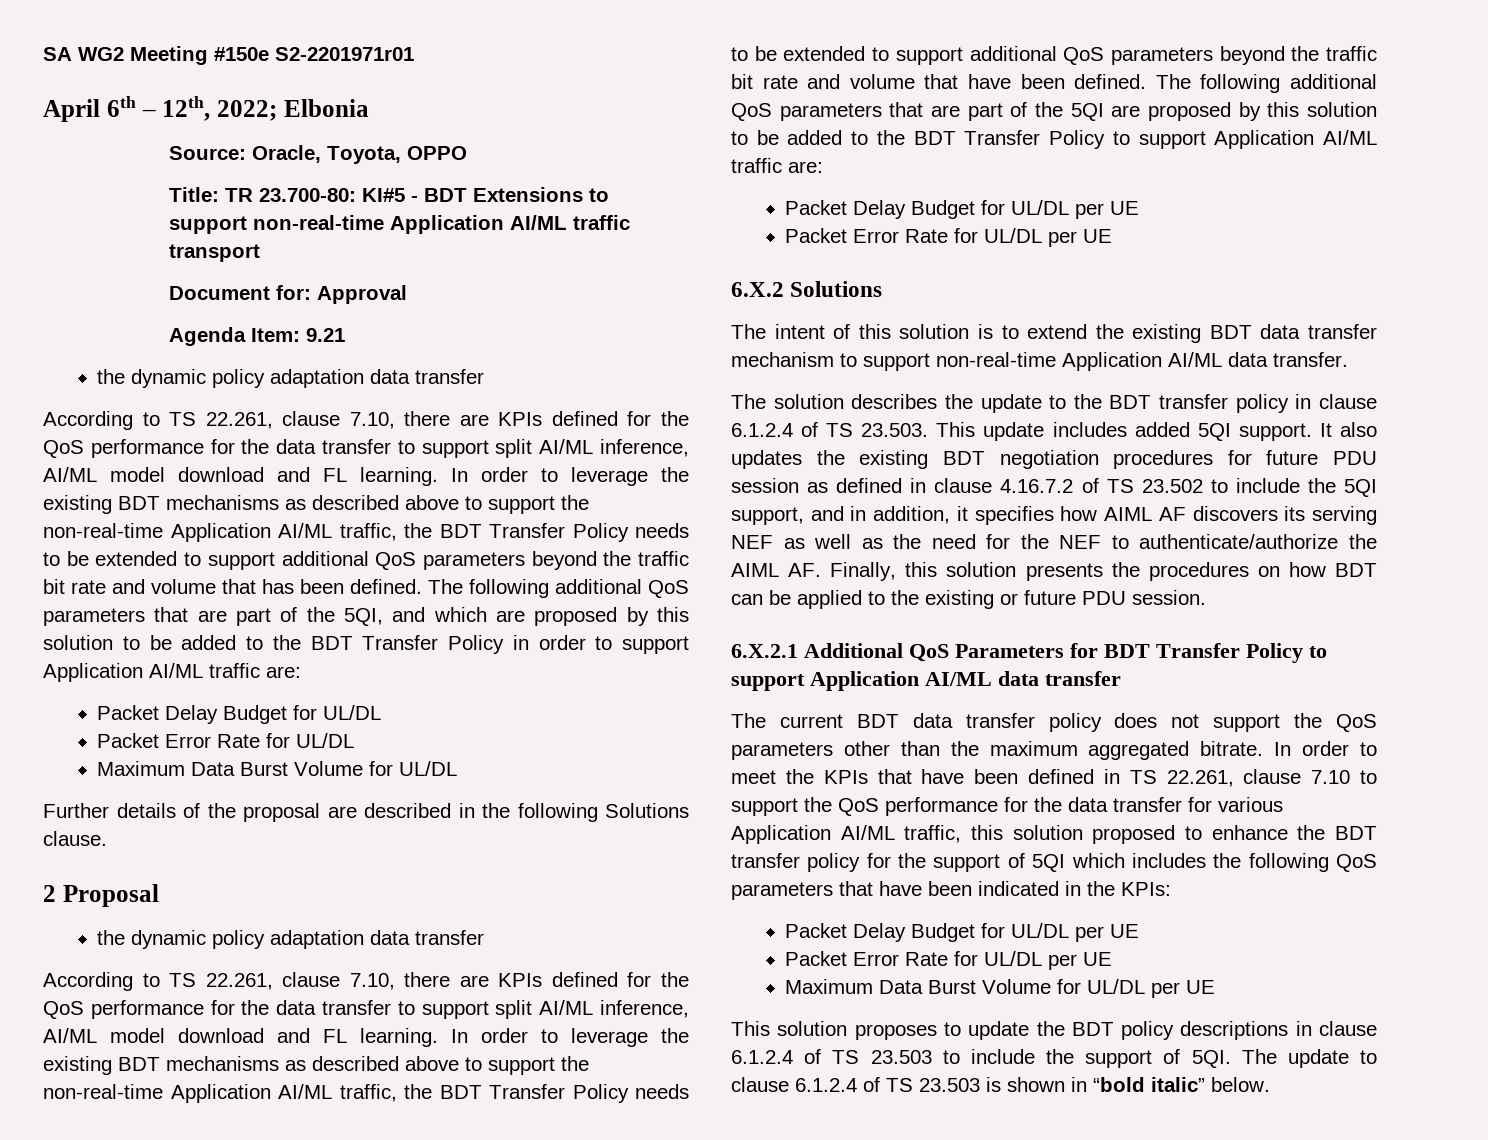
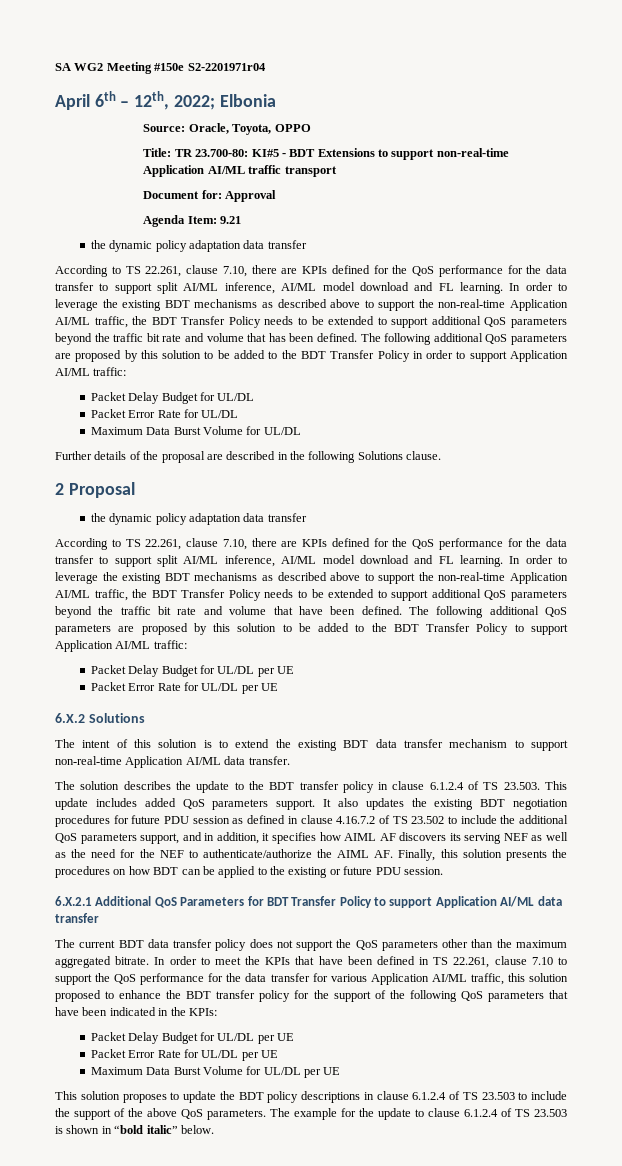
- SA WG2 Meeting #150e S2-2201971r01
+ SA WG2 Meeting #150e S2-2201971r04
- The following additional QoS parameters that are part of the 5QI, and which are proposed by this solution to be added to the BDT Transfer Policy in order to support Application AI/ML traffic are:
+ The following additional QoS parameters are proposed by this solution to be added to the BDT Transfer Policy in order to support Application AI/ML traffic:
- The following additional QoS parameters that are part of the 5QI are proposed by this solution to be added to the BDT Transfer Policy to support Application AI/ML traffic are:
+ The following additional QoS parameters are proposed by this solution to be added to the BDT Transfer Policy to support Application AI/ML traffic:
- The solution describes the update to the BDT transfer policy in clause 6.1.2.4 of TS 23.503. This update includes added 5QI support.
+ The solution describes the update to the BDT transfer policy in clause 6.1.2.4 of TS 23.503. This update includes added QoS parameters support.
- It also updates the existing BDT negotiation procedures for future PDU session as defined in clause 4.16.7.2 of TS 23.502 to include the 5QI support, and in addition, it specifies how AIML AF discovers its serving NEF as well as the need for the NEF to authenticate/authorize the AIML AF. Finally, this solution presents the procedures on how BDT can be applied to the existing or future PDU session.
+ It also updates the existing BDT negotiation procedures for future PDU session as defined in clause 4.16.7.2 of TS 23.502 to include the additional QoS parameters support, and in addition, it specifies how AIML AF discovers its serving NEF as well as the need for the NEF to authenticate/authorize the AIML AF. Finally, this solution presents the procedures on how BDT can be applied to the existing or future PDU session.
- In order to meet the KPIs that have been defined in TS 22.261, clause 7.10 to support the QoS performance for the data transfer for various Application AI/ML traffic, this solution proposed to enhance the BDT transfer policy for the support of 5QI which includes the following QoS parameters that have been indicated in the KPIs:
+ In order to meet the KPIs that have been defined in TS 22.261, clause 7.10 to support the QoS performance for the data transfer for various Application AI/ML traffic, this solution proposed to enhance the BDT transfer policy for the support of the following QoS parameters that have been indicated in the KPIs:
- This solution proposes to update the BDT policy descriptions in clause 6.1.2.4 of TS 23.503 to include the support of 5QI. The update to clause 6.1.2.4 of TS 23.503 is shown in “bold italic” below.
+ This solution proposes to update the BDT policy descriptions in clause 6.1.2.4 of TS 23.503 to include the support of the above QoS parameters. The example for the update to clause 6.1.2.4 of TS 23.503 is shown in “bold italic” below.

